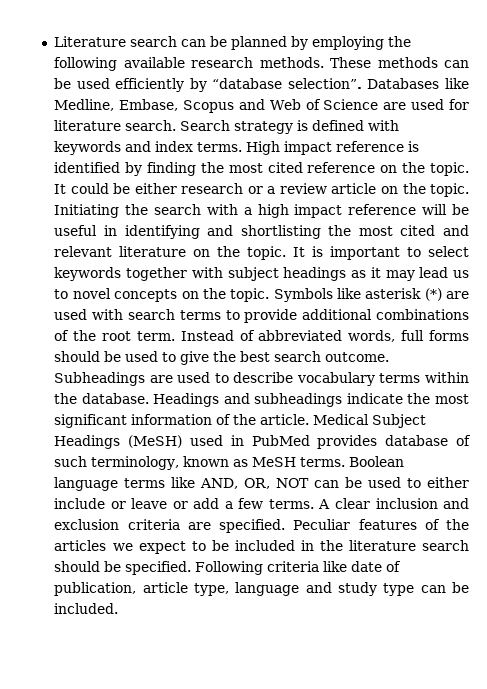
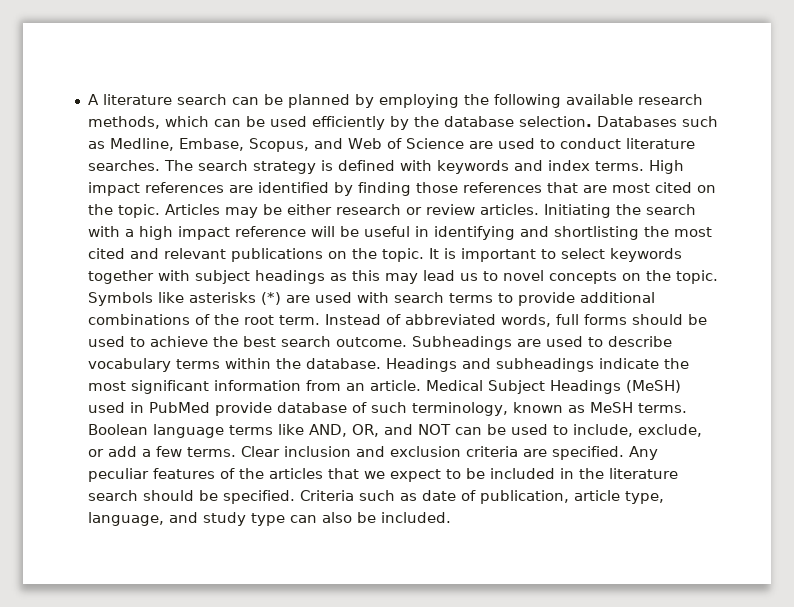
- Literature search can be planned by employing the following available research methods. These methods can be used efficiently by “database selection”. Databases like Medline, Embase, Scopus and Web of Science are used for literature search. Search strategy is defined with keywords and index terms.
+ A literature search can be planned by employing the following available research methods, which can be used efficiently by the database selection. Databases such as Medline, Embase, Scopus, and Web of Science are used to conduct literature searches. The search strategy is defined with keywords and index terms.
- High impact reference is identified by finding the most cited reference on the topic. It could be either research or a review article on the topic.
+ High impact references are identified by finding those references that are most cited on the topic. Articles may be either research or review articles.
- Initiating the search with a high impact reference will be useful in identifying and shortlisting the most cited and relevant literature on the topic.
+ Initiating the search with a high impact reference will be useful in identifying and shortlisting the most cited and relevant publications on the topic.
- It is important to select keywords together with subject headings as it may lead us to novel concepts on the topic.
+ It is important to select keywords together with subject headings as this may lead us to novel concepts on the topic.
- Symbols like asterisk (*) are used with search terms to provide additional combinations of the root term.
+ Symbols like asterisks (*) are used with search terms to provide additional combinations of the root term.
- Instead of abbreviated words, full forms should be used to give the best search outcome.
+ Instead of abbreviated words, full forms should be used to achieve the best search outcome.
- Headings and subheadings indicate the most significant information of the article.
+ Headings and subheadings indicate the most significant information from an article.
- Medical Subject Headings (MeSH) used in PubMed provides database of such terminology, known as MeSH terms.
+ Medical Subject Headings (MeSH) used in PubMed provide database of such terminology, known as MeSH terms.
- Boolean language terms like AND, OR, NOT can be used to either include or leave or add a few terms.
+ Boolean language terms like AND, OR, and NOT can be used to include, exclude, or add a few terms.
- A clear inclusion and exclusion criteria are specified.
+ Clear inclusion and exclusion criteria are specified.
- Peculiar features of the articles we expect to be included in the literature search should be specified.
+ Any peculiar features of the articles that we expect to be included in the literature search should be specified.
- Following criteria like date of publication, article type, language and study type can be included.
+ Criteria such as date of publication, article type, language, and study type can also be included.

